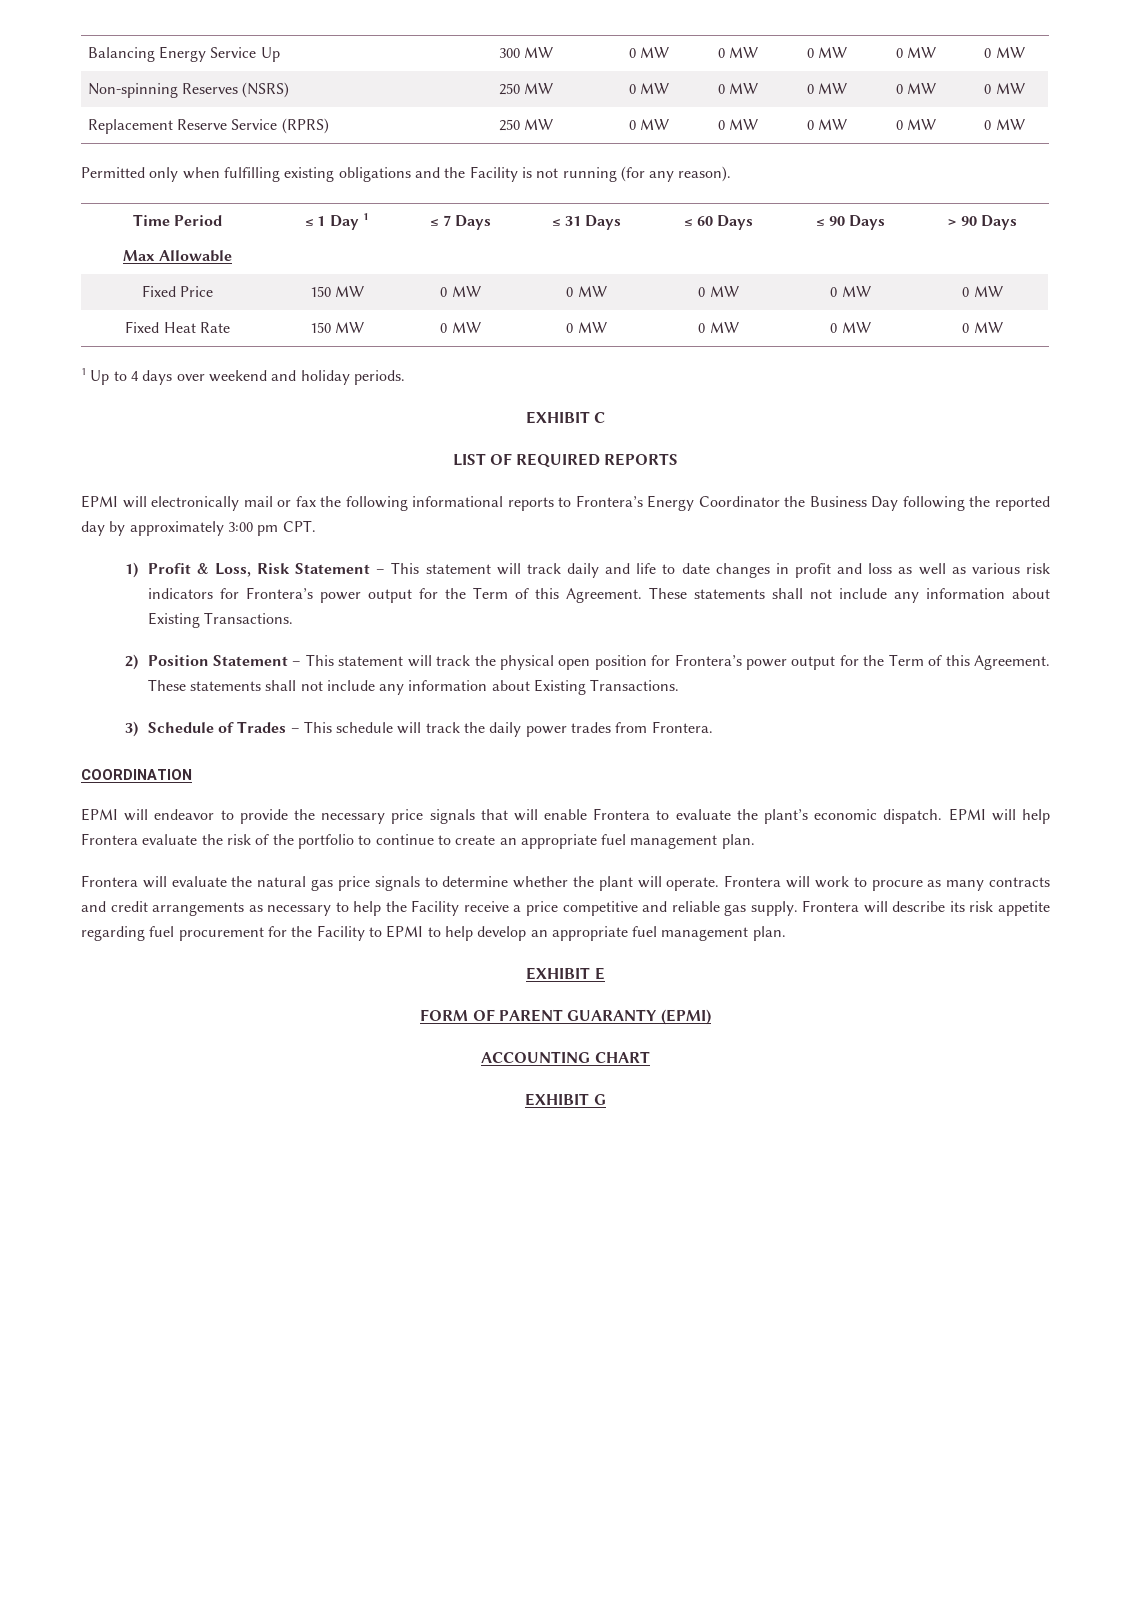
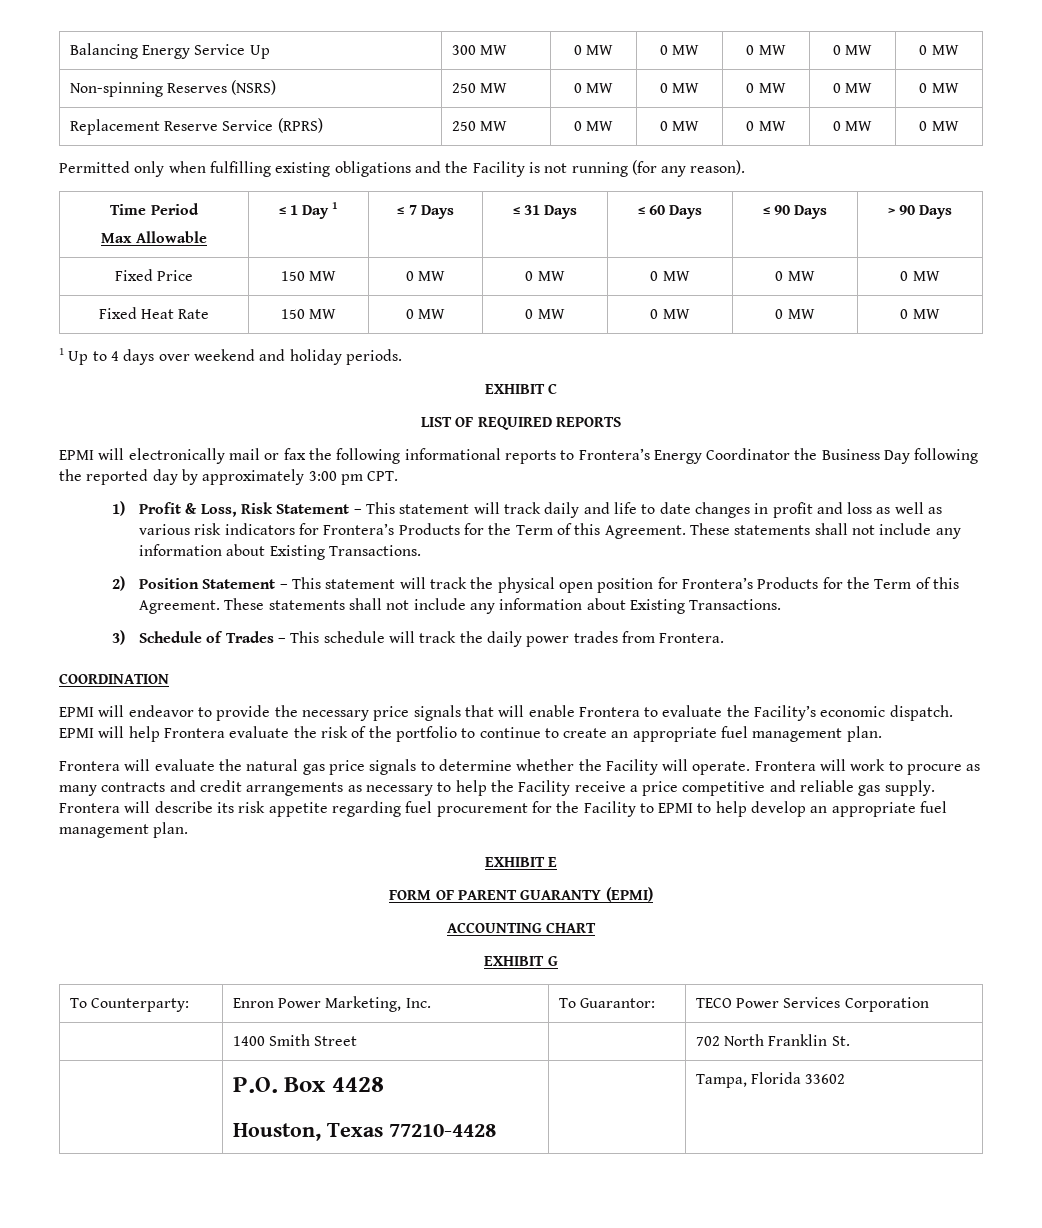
- 1) Profit & Loss, Risk Statement – This statement will track daily and life to date changes in profit and loss as well as various risk indicators for Frontera’s power output for the Term of this Agreement.
+ 1) Profit & Loss, Risk Statement – This statement will track daily and life to date changes in profit and loss as well as various risk indicators for Frontera’s Products for the Term of this Agreement.
- 2) Position Statement – This statement will track the physical open position for Frontera’s power output for the Term of this Agreement.
+ 2) Position Statement – This statement will track the physical open position for Frontera’s Products for the Term of this Agreement.
- EPMI will endeavor to provide the necessary price signals that will enable Frontera to evaluate the plant’s economic dispatch.
+ EPMI will endeavor to provide the necessary price signals that will enable Frontera to evaluate the Facility’s economic dispatch.
- Frontera will evaluate the natural gas price signals to determine whether the plant will operate.
+ Frontera will evaluate the natural gas price signals to determine whether the Facility will operate.
+ To Counterparty: | Enron Power Marketing, Inc. | To Guarantor: | TECO Power Services Corporation
+ | 1400 Smith Street | | 702 North Franklin St.
+ | P.O. Box 4428
+ Houston, Texas 77210-4428 | | Tampa, Florida 33602

